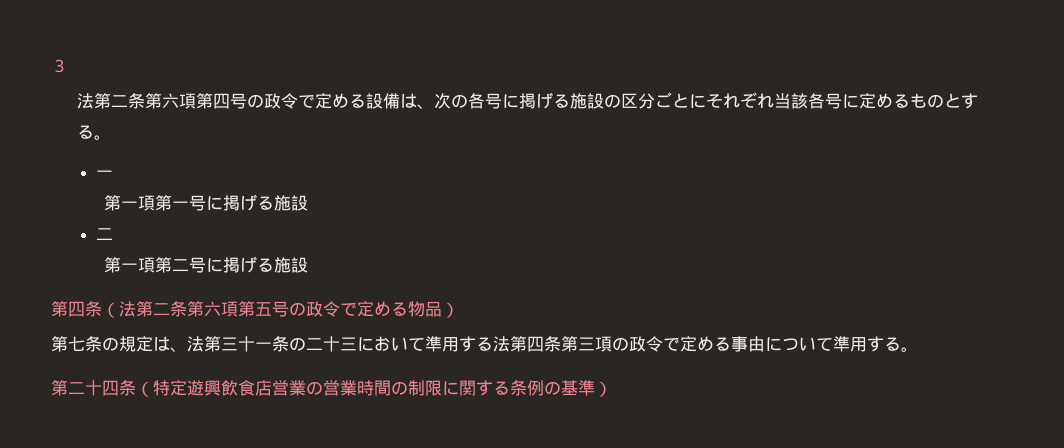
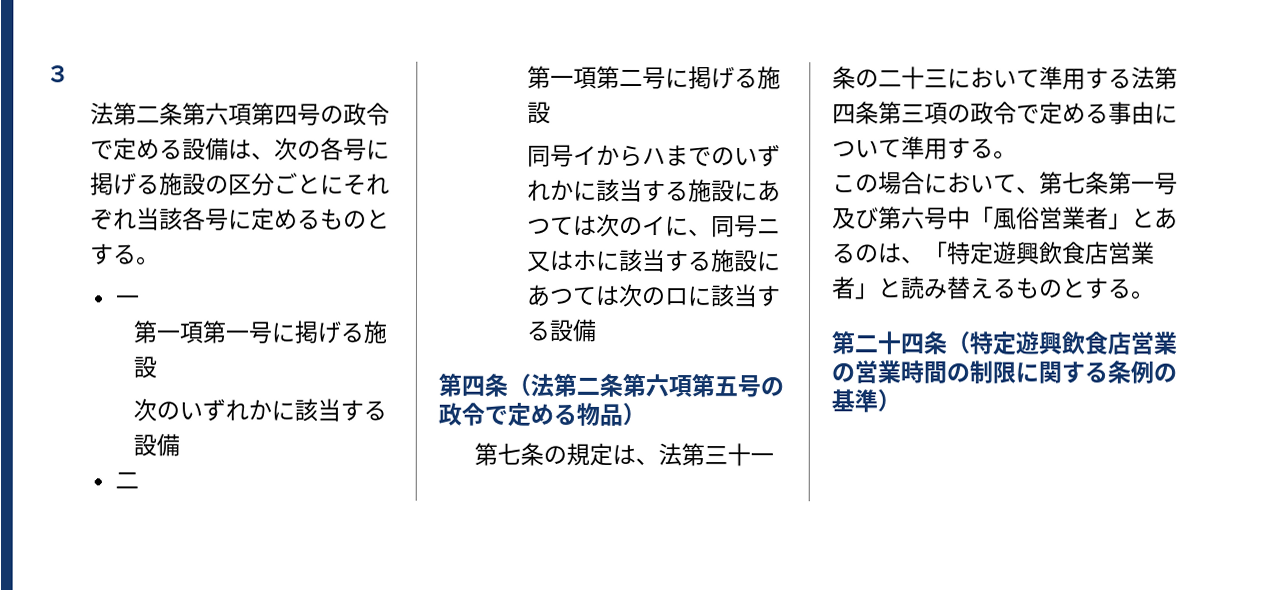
+ 次のいずれかに該当する設備
+ 同号イからハまでのいずれかに該当する施設にあつては次のイに、同号ニ又はホに該当する施設にあつては次のロに該当する設備
+ この場合において、第七条第一号及び第六号中「風俗営業者」とあるのは、「特定遊興飲食店営業者」と読み替えるものとする。

